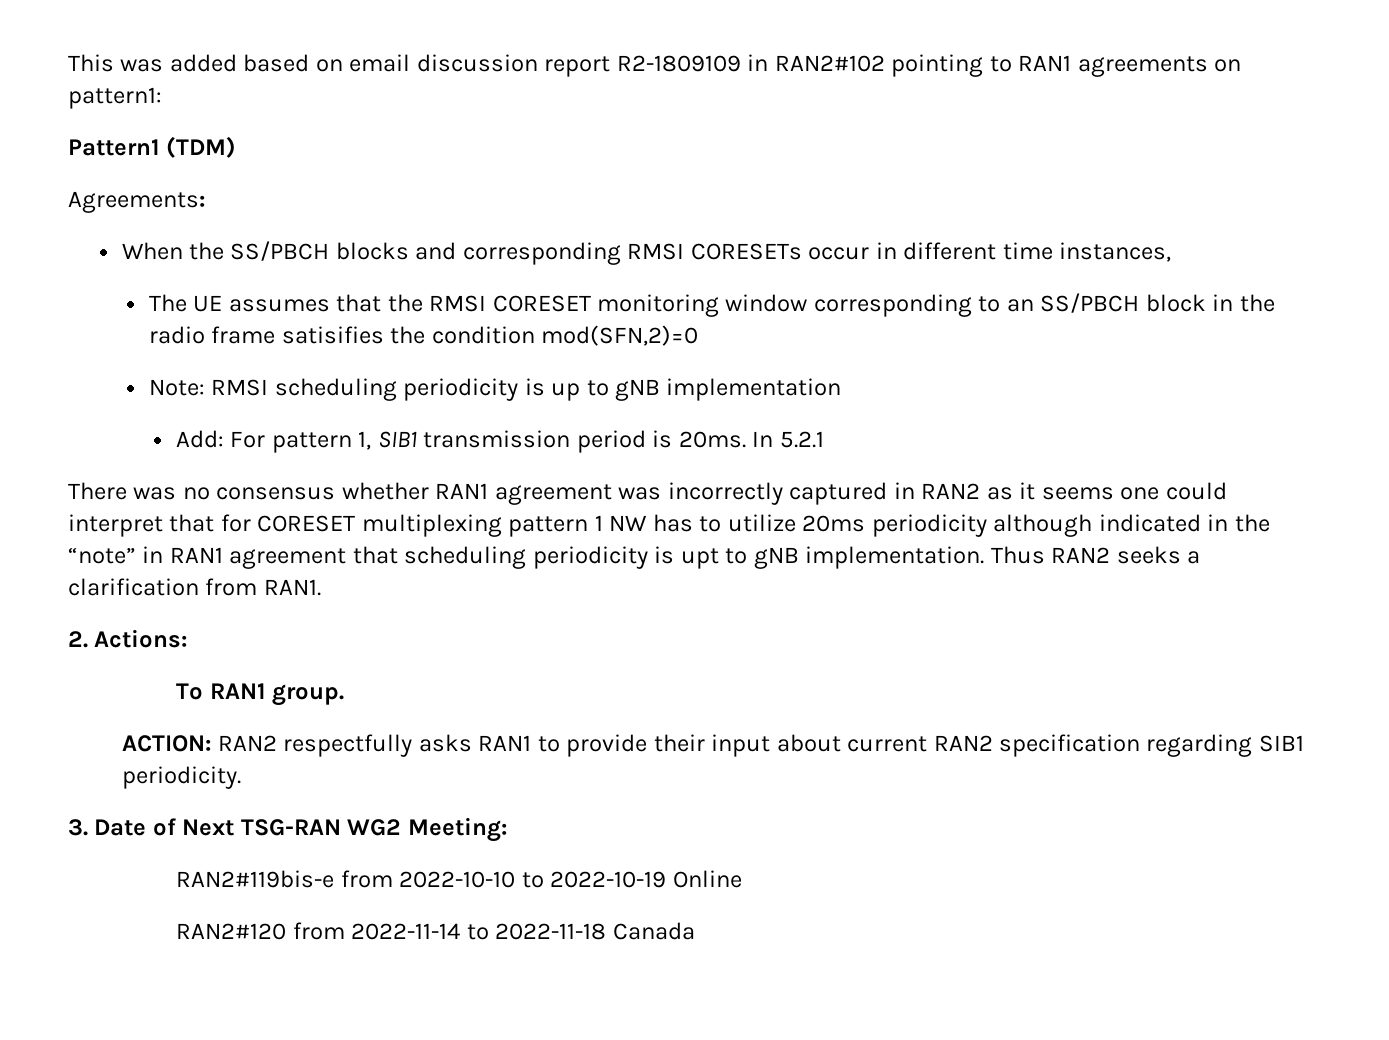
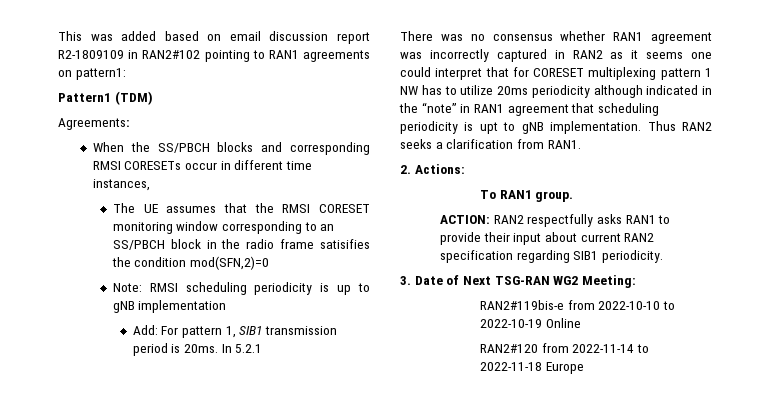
- RAN2#120 from 2022-11-14 to 2022-11-18 Canada
+ RAN2#120 from 2022-11-14 to 2022-11-18 Europe

